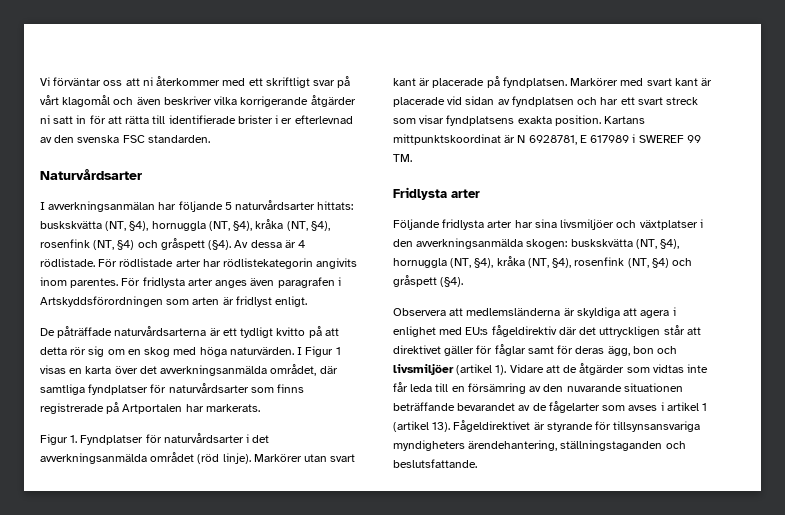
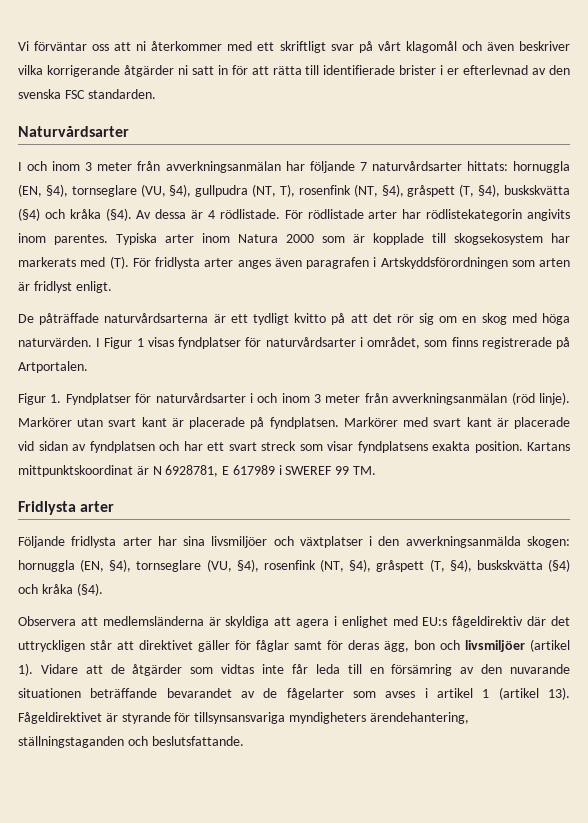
- I avverkningsanmälan har följande 5 naturvårdsarter hittats: buskskvätta (NT, §4), hornuggla (NT, §4), kråka (NT, §4), rosenfink (NT, §4) och gråspett (§4).
+ I och inom 3 meter från avverkningsanmälan har följande 7 naturvårdsarter hittats: hornuggla (EN, §4), tornseglare (VU, §4), gullpudra (NT, T), rosenfink (NT, §4), gråspett (T, §4), buskskvätta (§4) och kråka (§4).
- För fridlysta arter anges även paragrafen i Artskyddsförordningen som arten är fridlyst enligt.
+ Typiska arter inom Natura 2000 som är kopplade till skogsekosystem har markerats med (T). För fridlysta arter anges även paragrafen i Artskyddsförordningen som arten är fridlyst enligt.
- De påträffade naturvårdsarterna är ett tydligt kvitto på att detta rör sig om en skog med höga naturvärden.
+ De påträffade naturvårdsarterna är ett tydligt kvitto på att det rör sig om en skog med höga naturvärden.
- I Figur 1 visas en karta över det avverkningsanmälda området, där samtliga fyndplatser för naturvårdsarter som finns registrerade på Artportalen har markerats.
+ I Figur 1 visas fyndplatser för naturvårdsarter i området, som finns registrerade på Artportalen.
- Figur 1. Fyndplatser för naturvårdsarter i det avverkningsanmälda området (röd linje).
+ Figur 1. Fyndplatser för naturvårdsarter i och inom 3 meter från avverkningsanmälan (röd linje).
- Följande fridlysta arter har sina livsmiljöer och växtplatser i den avverkningsanmälda skogen: buskskvätta (NT, §4), hornuggla (NT, §4), kråka (NT, §4), rosenfink (NT, §4) och gråspett (§4).
+ Följande fridlysta arter har sina livsmiljöer och växtplatser i den avverkningsanmälda skogen: hornuggla (EN, §4), tornseglare (VU, §4), rosenfink (NT, §4), gråspett (T, §4), buskskvätta (§4) och kråka (§4).

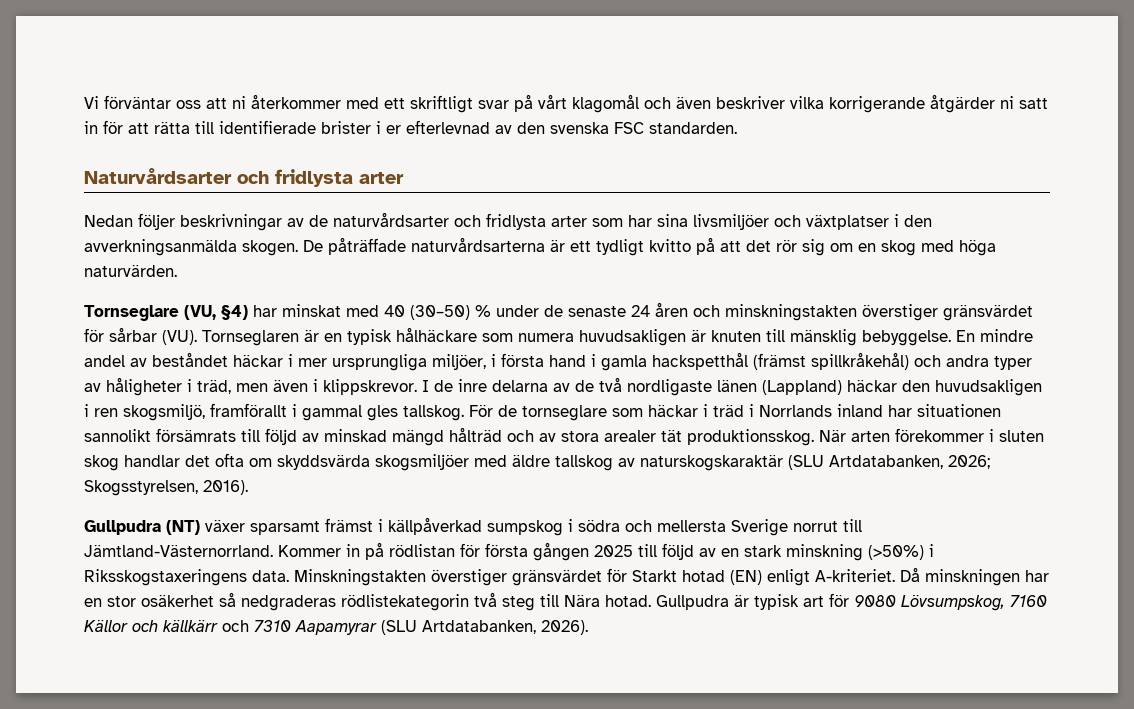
- Naturvårdsarter
- I och inom 3 meter från avverkningsanmälan har följande 7 naturvårdsarter hittats: hornuggla (EN, §4), tornseglare (VU, §4), gullpudra (NT, T), rosenfink (NT, §4), gråspett (T, §4), buskskvätta (§4) och kråka (§4). Av dessa är 4 rödlistade. För rödlistade arter har rödlistekategorin angivits inom parentes. Typiska arter inom Natura 2000 som är kopplade till skogsekosystem har markerats med (T). För fridlysta arter anges även paragrafen i Artskyddsförordningen som arten är fridlyst enligt.
- De påträffade naturvårdsarterna är ett tydligt kvitto på att det rör sig om en skog med höga naturvärden. I Figur 1 visas fyndplatser för naturvårdsarter i området, som finns registrerade på Artportalen.
- Figur 1. Fyndplatser för naturvårdsarter i och inom 3 meter från avverkningsanmälan (röd linje). Markörer utan svart kant är placerade på fyndplatsen. Markörer med svart kant är placerade vid sidan av fyndplatsen och har ett svart streck som visar fyndplatsens exakta position. Kartans mittpunktskoordinat är N 6928781, E 617989 i SWEREF 99 TM.
- Fridlysta arter
- Följande fridlysta arter har sina livsmiljöer och växtplatser i den avverkningsanmälda skogen: hornuggla (EN, §4), tornseglare (VU, §4), rosenfink (NT, §4), gråspett (T, §4), buskskvätta (§4) och kråka (§4).
- Observera att medlemsländerna är skyldiga att agera i enlighet med EU:s fågeldirektiv där det uttryckligen står att direktivet gäller för fåglar samt för deras ägg, bon och livsmiljöer (artikel 1). Vidare att de åtgärder som vidtas inte får leda till en försämring av den nuvarande situationen beträffande bevarandet av de fågelarter som avses i artikel 1 (artikel 13). Fågeldirektivet är styrande för tillsynsansvariga myndigheters ärendehantering, ställningstaganden och beslutsfattande.
+ Naturvårdsarter och fridlysta arter
+ Nedan följer beskrivningar av de naturvårdsarter och fridlysta arter som har sina livsmiljöer och växtplatser i den avverkningsanmälda skogen. De påträffade naturvårdsarterna är ett tydligt kvitto på att det rör sig om en skog med höga naturvärden.
+ Tornseglare (VU, §4) har minskat med 40 (30–50) % under de senaste 24 åren och minskningstakten överstiger gränsvärdet för sårbar (VU). Tornseglaren är en typisk hålhäckare som numera huvudsakligen är knuten till mänsklig bebyggelse. En mindre andel av beståndet häckar i mer ursprungliga miljöer, i första hand i gamla hackspetthål (främst spillkråkehål) och andra typer av håligheter i träd, men även i klippskrevor. I de inre delarna av de två nordligaste länen (Lappland) häckar den huvudsakligen i ren skogsmiljö, framförallt i gammal gles tallskog. För de tornseglare som häckar i träd i Norrlands inland har situationen sannolikt försämrats till följd av minskad mängd hålträd och av stora arealer tät produktionsskog. När arten förekommer i sluten skog handlar det ofta om skyddsvärda skogsmiljöer med äldre tallskog av naturskogskaraktär (SLU Artdatabanken, 2026; Skogsstyrelsen, 2016).
+ Gullpudra (NT) växer sparsamt främst i källpåverkad sumpskog i södra och mellersta Sverige norrut till Jämtland-Västernorrland. Kommer in på rödlistan för första gången 2025 till följd av en stark minskning (>50%) i Riksskogstaxeringens data. Minskningstakten överstiger gränsvärdet för Starkt hotad (EN) enligt A-kriteriet. Då minskningen har en stor osäkerhet så nedgraderas rödlistekategorin två steg till Nära hotad. Gullpudra är typisk art för 9080 Lövsumpskog, 7160 Källor och källkärr och 7310 Aapamyrar (SLU Artdatabanken, 2026).

